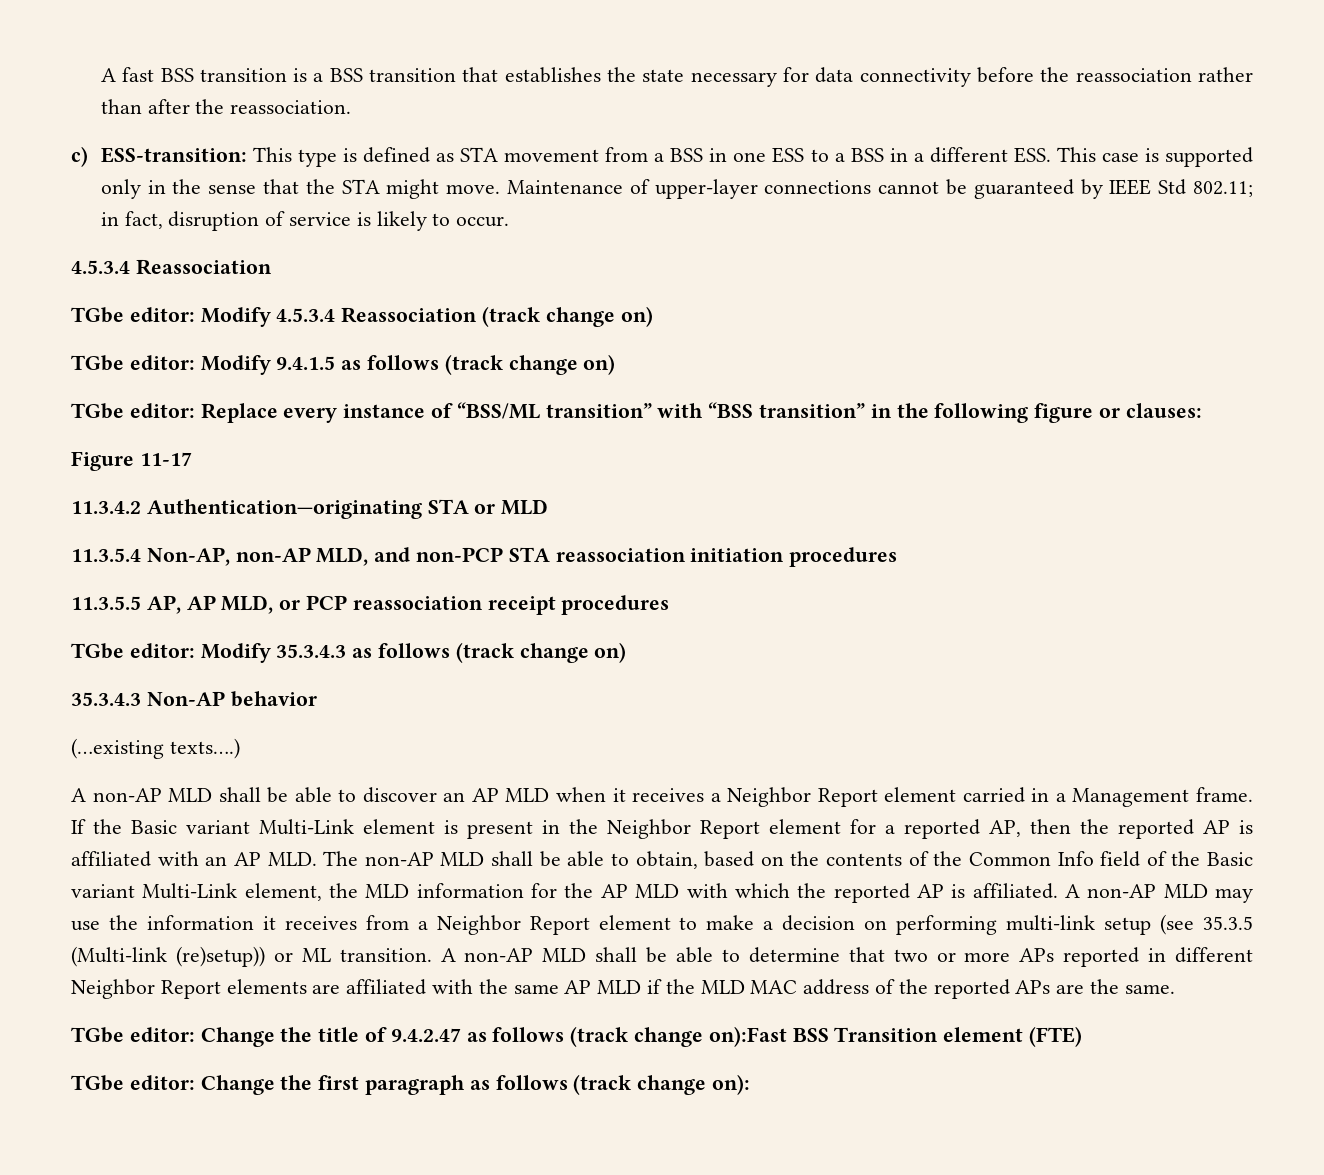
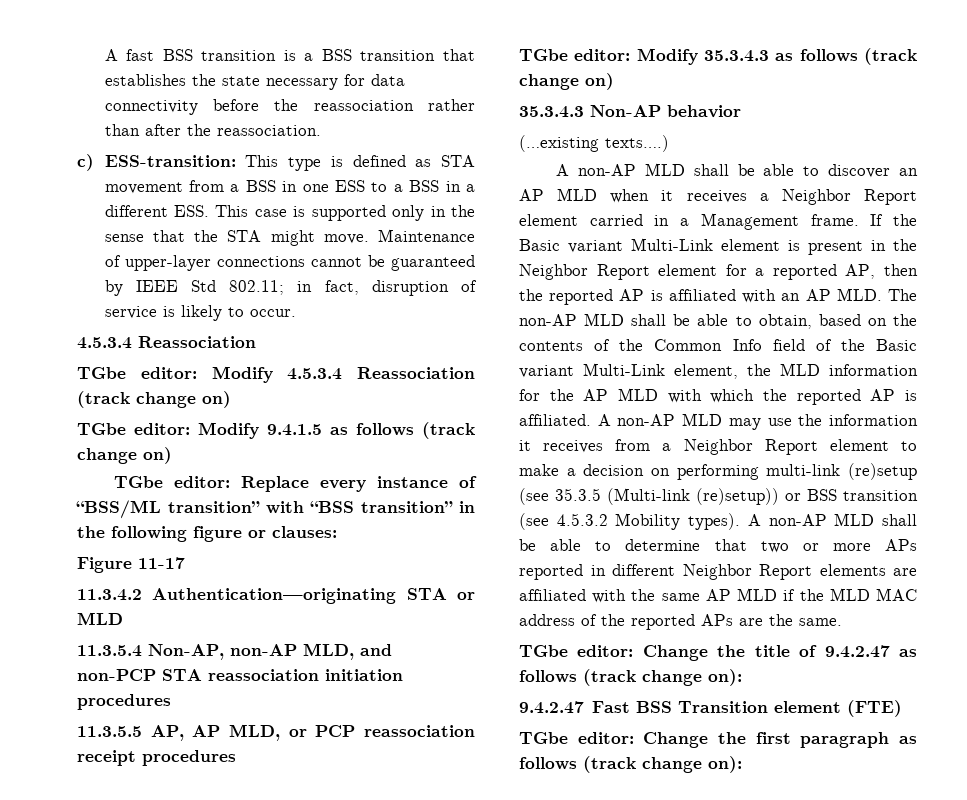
- A non-AP MLD may use the information it receives from a Neighbor Report element to make a decision on performing multi-link setup (see 35.3.5 (Multi-link (re)setup)) or ML transition.
+ A non-AP MLD may use the information it receives from a Neighbor Report element to make a decision on performing multi-link (re)setup (see 35.3.5 (Multi-link (re)setup)) or BSS transition (see 4.5.3.2 Mobility types).
- TGbe editor: Change the title of 9.4.2.47 as follows (track change on):Fast BSS Transition element (FTE)
+ TGbe editor: Change the title of 9.4.2.47 as follows (track change on):
+ 9.4.2.47 Fast BSS Transition element (FTE)

